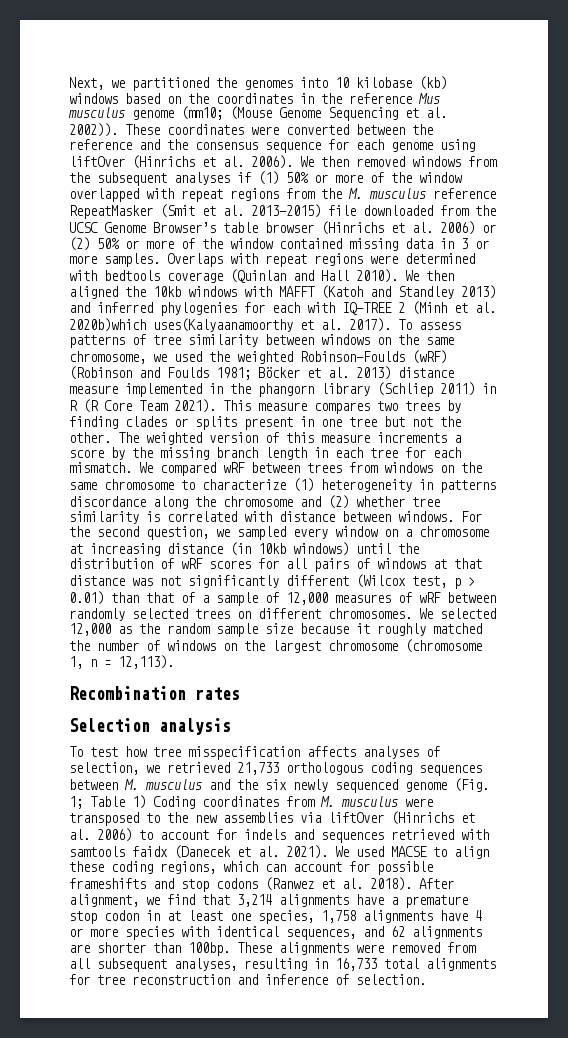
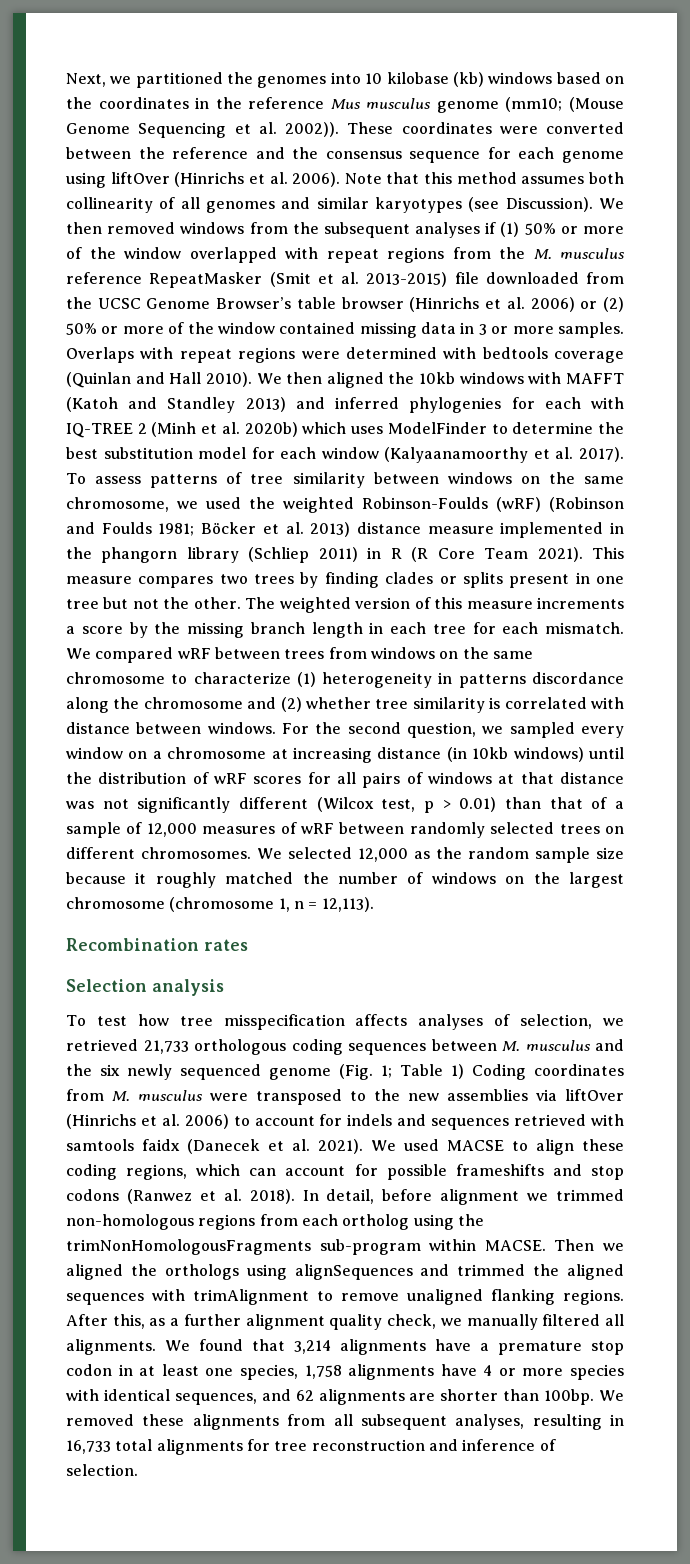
+ Note that this method assumes both collinearity of all genomes and similar karyotypes (see Discussion).
- We then aligned the 10kb windows with MAFFT (Katoh and Standley 2013) and inferred phylogenies for each with IQ-TREE 2 (Minh et al. 2020b)which uses(Kalyaanamoorthy et al. 2017).
+ We then aligned the 10kb windows with MAFFT (Katoh and Standley 2013) and inferred phylogenies for each with IQ-TREE 2 (Minh et al. 2020b) which uses ModelFinder to determine the best substitution model for each window (Kalyaanamoorthy et al. 2017).
- After alignment, we find that 3,214 alignments have a premature stop codon in at least one species, 1,758 alignments have 4 or more species with identical sequences, and 62 alignments are shorter than 100bp.
+ In detail, before alignment we trimmed non-homologous regions from each ortholog using the trimNonHomologousFragments sub-program within MACSE. Then we aligned the orthologs using alignSequences and trimmed the aligned sequences with trimAlignment to remove unaligned flanking regions. After this, as a further alignment quality check, we manually filtered all alignments. We found that 3,214 alignments have a premature stop codon in at least one species, 1,758 alignments have 4 or more species with identical sequences, and 62 alignments are shorter than 100bp.
- These alignments were removed from all subsequent analyses, resulting in 16,733 total alignments for tree reconstruction and inference of selection.
+ We removed these alignments from all subsequent analyses, resulting in 16,733 total alignments for tree reconstruction and inference of selection.

